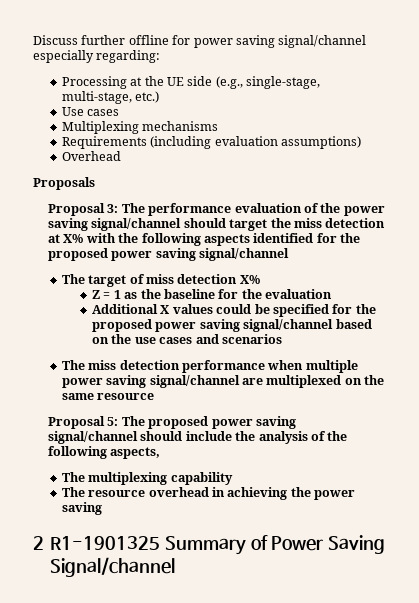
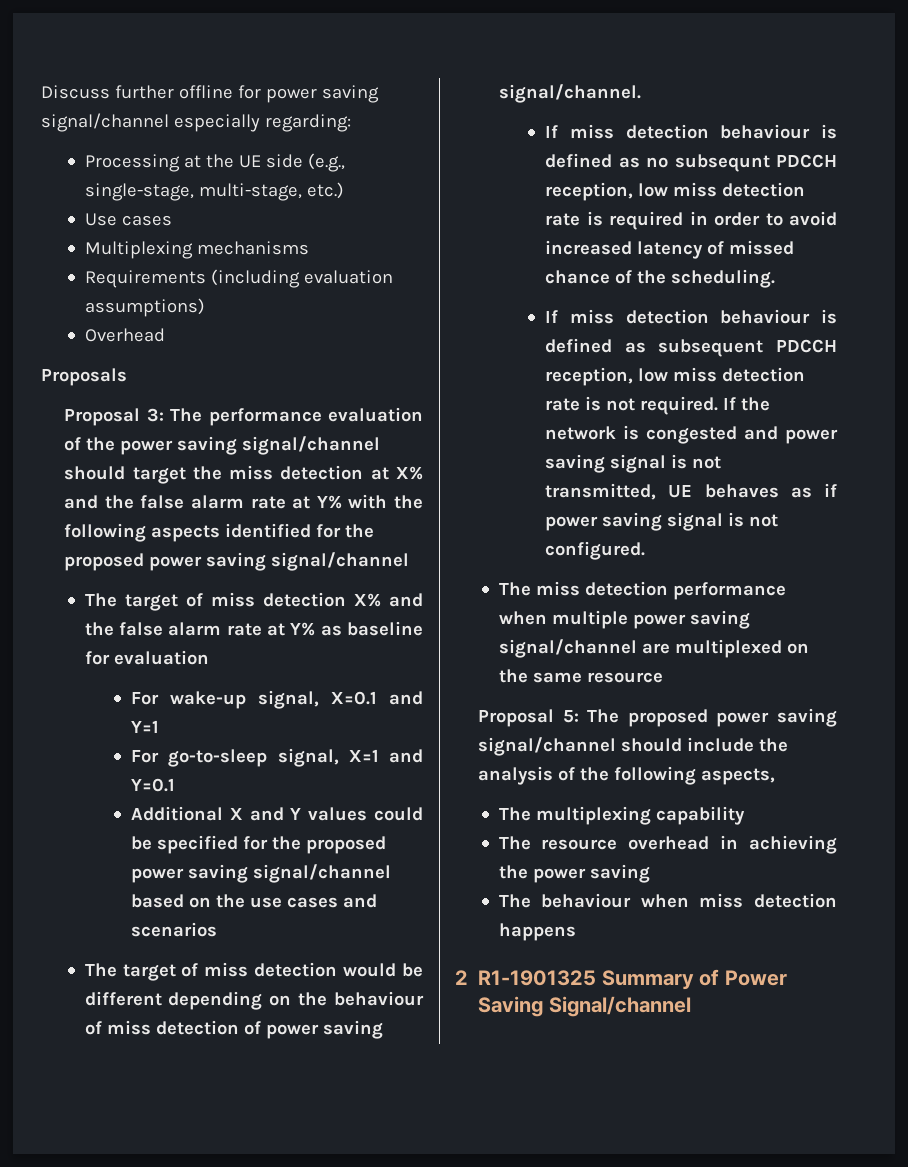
- Proposal 3: The performance evaluation of the power saving signal/channel should target the miss detection at X% with the following aspects identified for the proposed power saving signal/channel
+ Proposal 3: The performance evaluation of the power saving signal/channel should target the miss detection at X% and the false alarm rate at Y% with the following aspects identified for the proposed power saving signal/channel
- The target of miss detection X%
- Z = 1 as the baseline for the evaluation
+ The target of miss detection X% and the false alarm rate at Y% as baseline for evaluation
+ For wake-up signal, X=0.1 and Y=1
+ For go-to-sleep signal, X=1 and Y=0.1
- Additional X values could be specified for the proposed power saving signal/channel based on the use cases and scenarios
+ Additional X and Y values could be specified for the proposed power saving signal/channel based on the use cases and scenarios
+ The target of miss detection would be different depending on the behaviour of miss detection of power saving signal/channel.
+ If miss detection behaviour is defined as no subsequnt PDCCH reception, low miss detection rate is required in order to avoid increased latency of missed chance of the scheduling.
+ If miss detection behaviour is defined as subsequent PDCCH reception, low miss detection rate is not required. If the network is congested and power saving signal is not transmitted, UE behaves as if power saving signal is not configured.
+ The behaviour when miss detection happens

